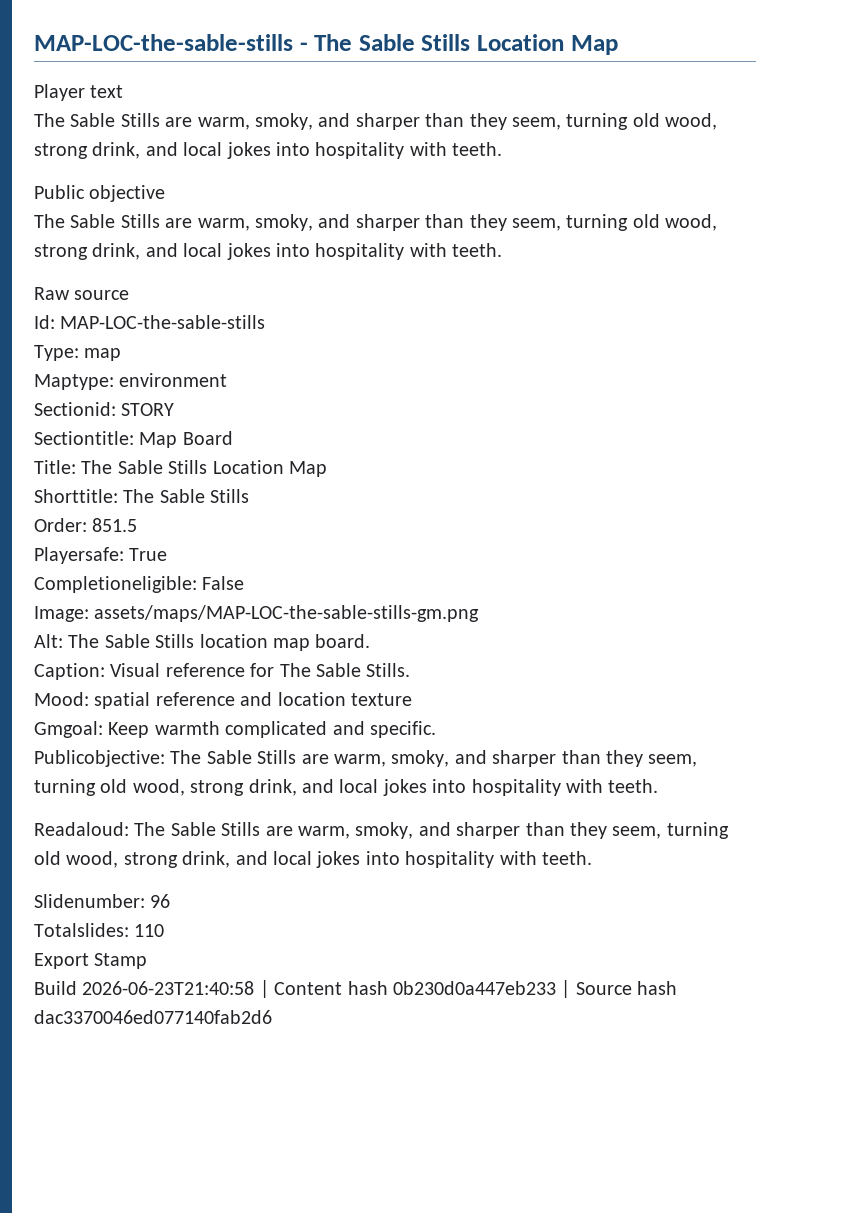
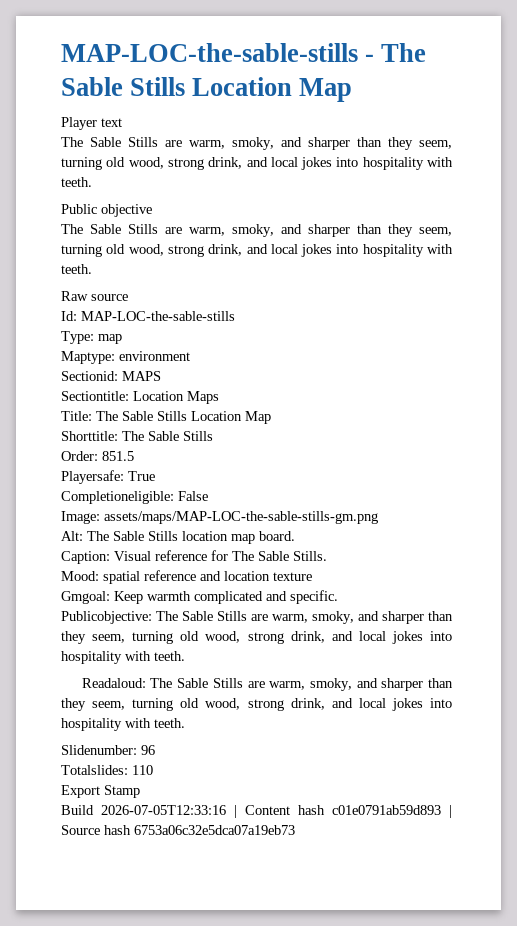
- Sectionid: STORY
+ Sectionid: MAPS
- Sectiontitle: Map Board
+ Sectiontitle: Location Maps
- Build 2026-06-23T21:40:58 | Content hash 0b230d0a447eb233 | Source hash dac3370046ed077140fab2d6
+ Build 2026-07-05T12:33:16 | Content hash c01e0791ab59d893 | Source hash 6753a06c32e5dca07a19eb73

